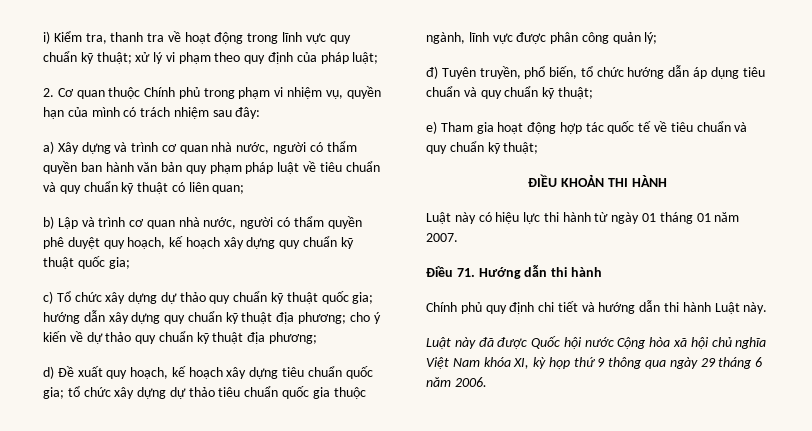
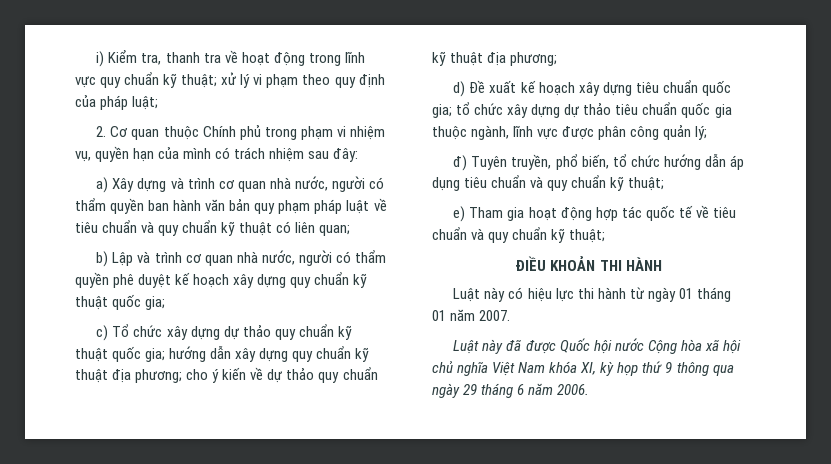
- b) Lập và trình cơ quan nhà nước, người có thẩm quyền phê duyệt quy hoạch, kế hoạch xây dựng quy chuẩn kỹ thuật quốc gia;
+ b) Lập và trình cơ quan nhà nước, người có thẩm quyền phê duyệt kế hoạch xây dựng quy chuẩn kỹ thuật quốc gia;
- d) Đề xuất quy hoạch, kế hoạch xây dựng tiêu chuẩn quốc gia; tổ chức xây dựng dự thảo tiêu chuẩn quốc gia thuộc ngành, lĩnh vực được phân công quản lý;
+ d) Đề xuất kế hoạch xây dựng tiêu chuẩn quốc gia; tổ chức xây dựng dự thảo tiêu chuẩn quốc gia thuộc ngành, lĩnh vực được phân công quản lý;
- Điều 71. Hướng dẫn thi hành
- Chính phủ quy định chi tiết và hướng dẫn thi hành Luật này.

